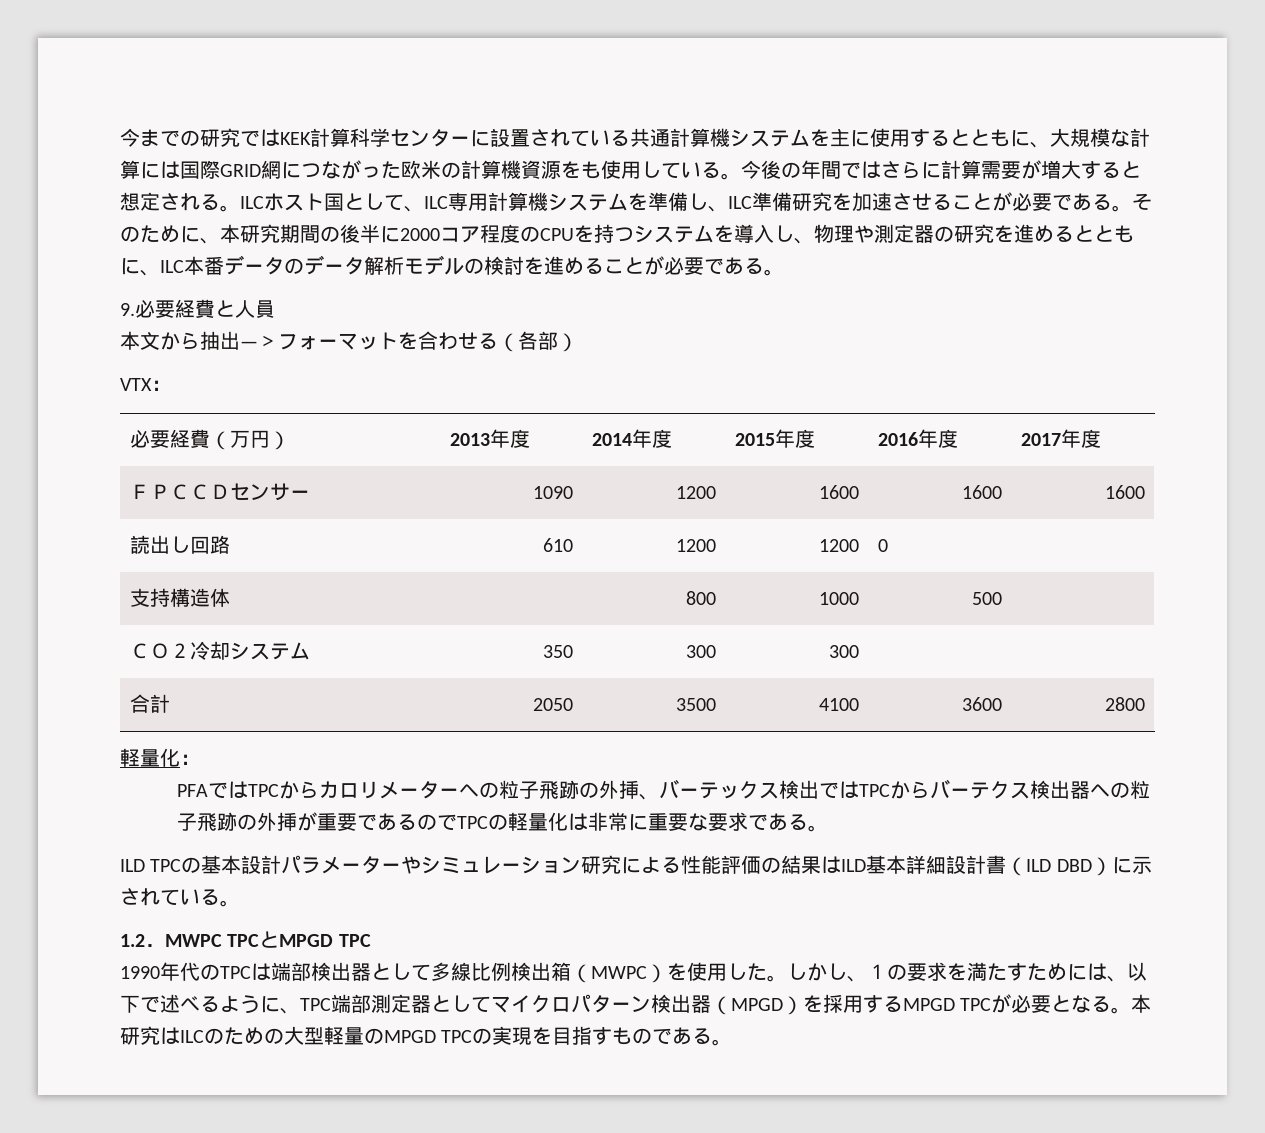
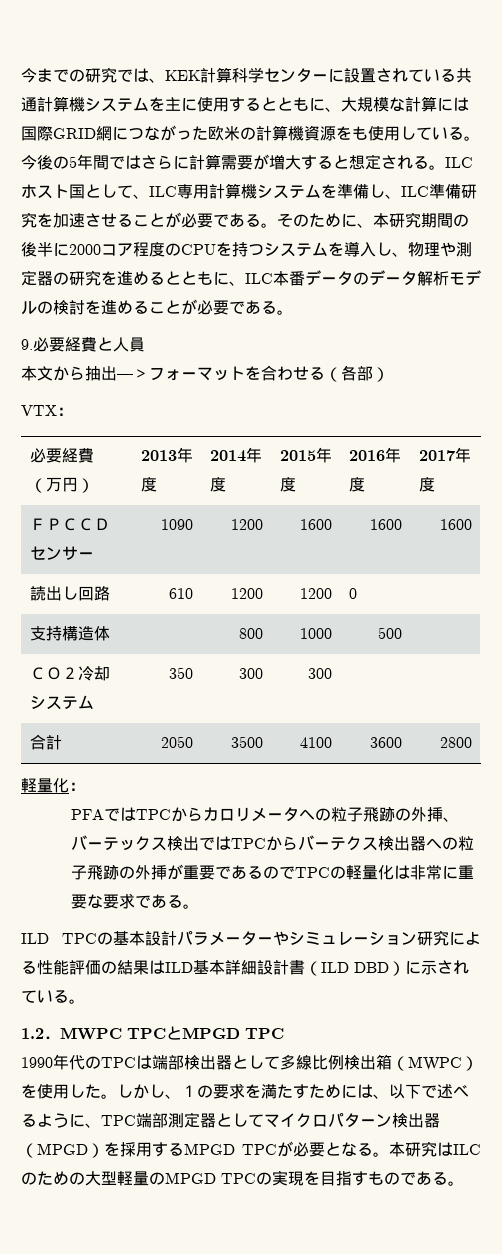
- 今までの研究ではKEK計算科学センターに設置されている共通計算機システムを主に使用するとともに、大規模な計算には国際GRID網につながった欧米の計算機資源をも使用している。
+ 今までの研究では、KEK計算科学センターに設置されている共通計算機システムを主に使用するとともに、大規模な計算には国際GRID網につながった欧米の計算機資源をも使用している。
- 今後の年間ではさらに計算需要が増大すると想定される。
+ 今後の5年間ではさらに計算需要が増大すると想定される。
- PFAではTPCからカロリメーターへの粒子飛跡の外挿、バーテックス検出ではTPCからバーテクス検出器への粒子飛跡の外挿が重要であるのでTPCの軽量化は非常に重要な要求である。
+ PFAではTPCからカロリメータへの粒子飛跡の外挿、バーテックス検出ではTPCからバーテクス検出器への粒子飛跡の外挿が重要であるのでTPCの軽量化は非常に重要な要求である。

